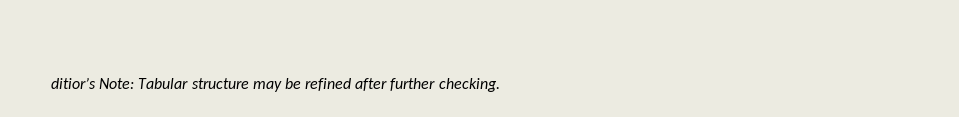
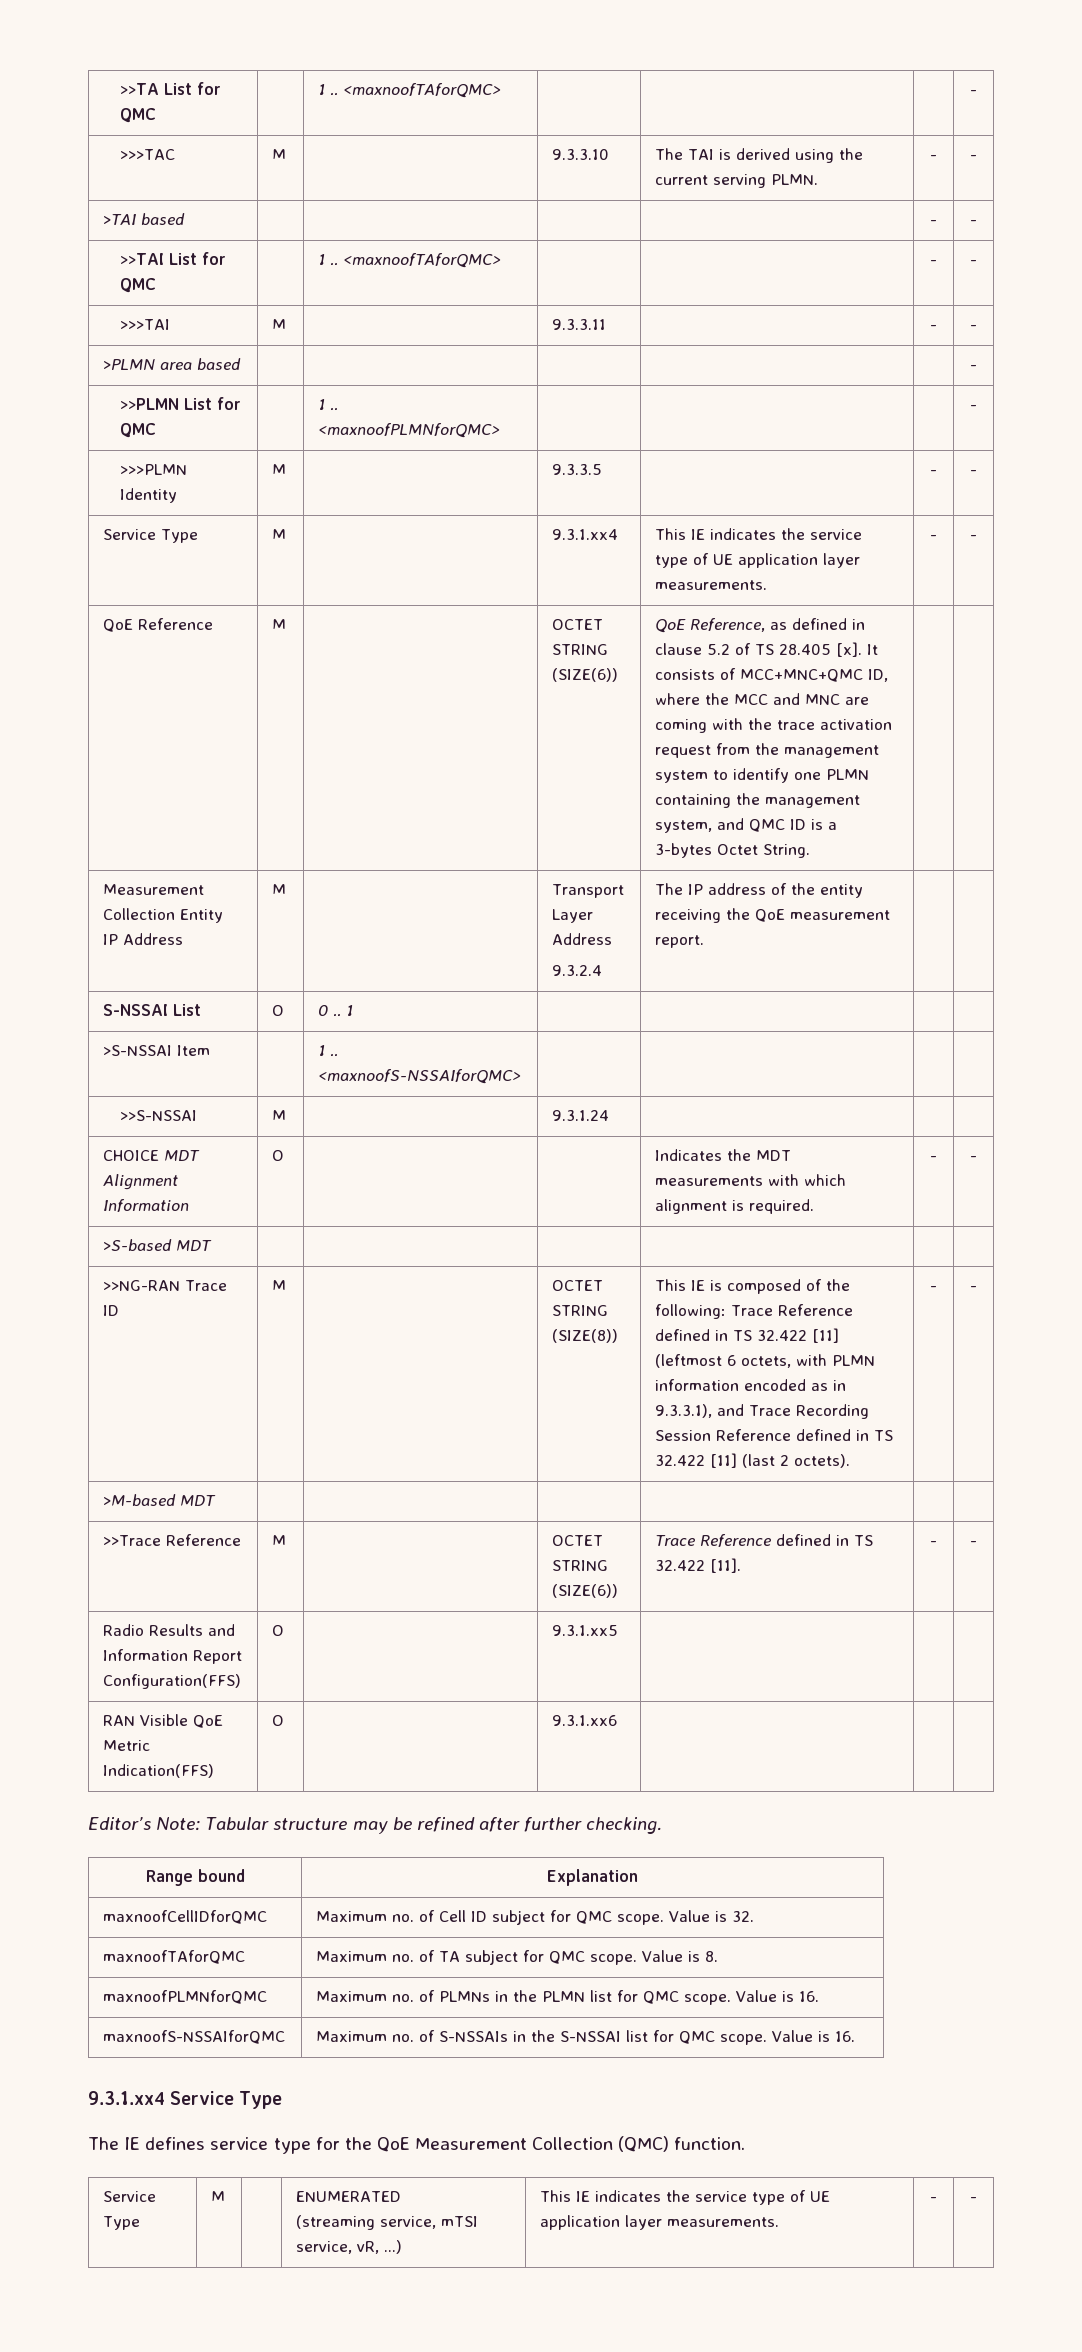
- ditior’s Note: Tabular structure may be refined after further checking.
+ >>TA List for QMC | | 1 .. <maxnoofTAforQMC> | | | | -
+ >>>TAC | M | | 9.3.3.10 | The TAI is derived using the current serving PLMN. | - | -
+ >TAI based | | | | | - | -
+ >>TAI List for QMC | | 1 .. <maxnoofTAforQMC> | | | - | -
+ >>>TAI | M | | 9.3.3.11 | | - | -
+ >PLMN area based | | | | | | -
+ >>PLMN List for QMC | | 1 .. <maxnoofPLMNforQMC> | | | | -
+ >>>PLMN Identity | M | | 9.3.3.5 | | - | -
+ Service Type | M | | 9.3.1.xx4 | This IE indicates the service type of UE application layer measurements. | - | -
+ QoE Reference | M | | OCTET STRING (SIZE(6)) | QoE Reference, as defined in clause 5.2 of TS 28.405 [x]. It consists of MCC+MNC+QMC ID, where the MCC and MNC are coming with the trace activation request from the management system to identify one PLMN containing the management system, and QMC ID is a 3-bytes Octet String. | |
+ Measurement Collection Entity IP Address | M | | Transport Layer Address
+ 9.3.2.4 | The IP address of the entity receiving the QoE measurement report. | |
+ S-NSSAI List | O | 0 .. 1 | | | |
+ >S-NSSAI Item | | 1 .. <maxnoofS-NSSAIforQMC> | | | |
+ >>S-NSSAI | M | | 9.3.1.24 | | |
+ CHOICE MDT Alignment Information | O | | | Indicates the MDT measurements with which alignment is required. | - | -
+ >S-based MDT | | | | | |
+ >>NG-RAN Trace ID | M | | OCTET STRING (SIZE(8)) | This IE is composed of the following: Trace Reference defined in TS 32.422 [11] (leftmost 6 octets, with PLMN information encoded as in 9.3.3.1), and Trace Recording Session Reference defined in TS 32.422 [11] (last 2 octets). | - | -
+ >M-based MDT | | | | | |
+ >>Trace Reference | M | | OCTET STRING (SIZE(6)) | Trace Reference defined in TS 32.422 [11]. | - | -
+ Radio Results and Information Report Configuration(FFS) | O | | 9.3.1.xx5 | | |
+ RAN Visible QoE Metric Indication(FFS) | O | | 9.3.1.xx6 | | |
+ Editor’s Note: Tabular structure may be refined after further checking.
+ Range bound | Explanation
+ maxnoofCellIDforQMC | Maximum no. of Cell ID subject for QMC scope. Value is 32.
+ maxnoofTAforQMC | Maximum no. of TA subject for QMC scope. Value is 8.
+ maxnoofPLMNforQMC | Maximum no. of PLMNs in the PLMN list for QMC scope. Value is 16.
+ maxnoofS-NSSAIforQMC | Maximum no. of S-NSSAIs in the S-NSSAI list for QMC scope. Value is 16.
+ 9.3.1.xx4 Service Type
+ The IE defines service type for the QoE Measurement Collection (QMC) function.
+ Service Type | M | | ENUMERATED
+ (streaming service, mTSI service, vR, ...) | This IE indicates the service type of UE application layer measurements. | - | -

